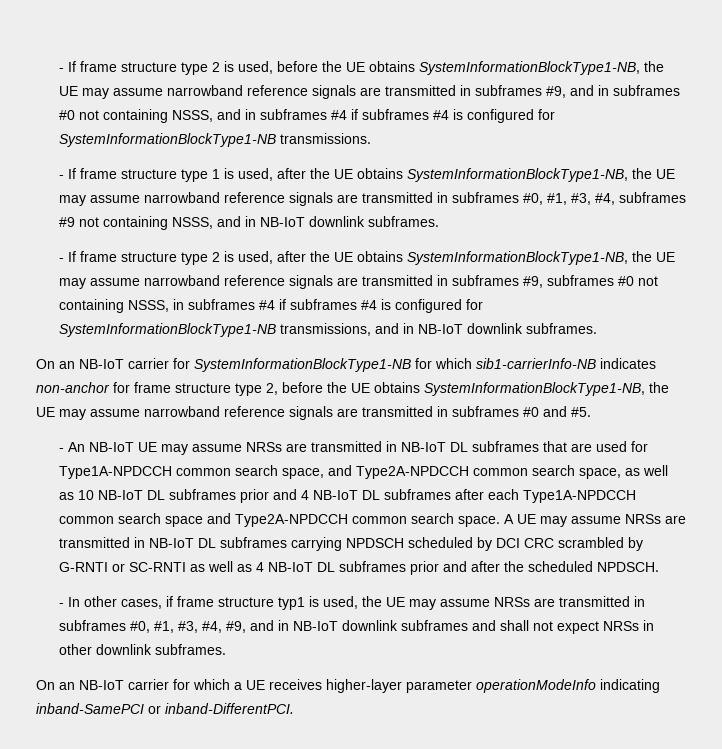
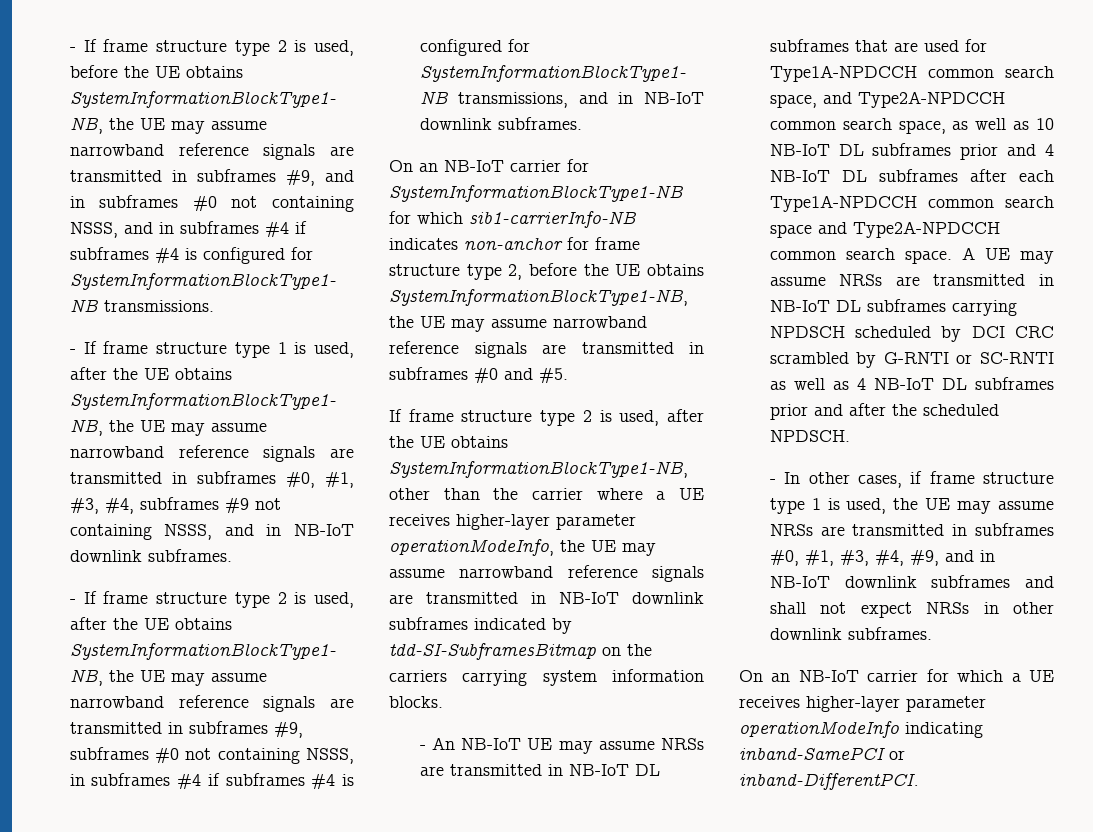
+ If frame structure type 2 is used, after the UE obtains SystemInformationBlockType1-NB, other than the carrier where a UE receives higher-layer parameter operationModeInfo, the UE may assume narrowband reference signals are transmitted in NB-IoT downlink subframes indicated by tdd-SI-SubframesBitmap on the carriers carrying system information blocks.
- - In other cases, if frame structure typ1 is used, the UE may assume NRSs are transmitted in subframes #0, #1, #3, #4, #9, and in NB-IoT downlink subframes and shall not expect NRSs in other downlink subframes.
+ - In other cases, if frame structure type 1 is used, the UE may assume NRSs are transmitted in subframes #0, #1, #3, #4, #9, and in NB-IoT downlink subframes and shall not expect NRSs in other downlink subframes.

